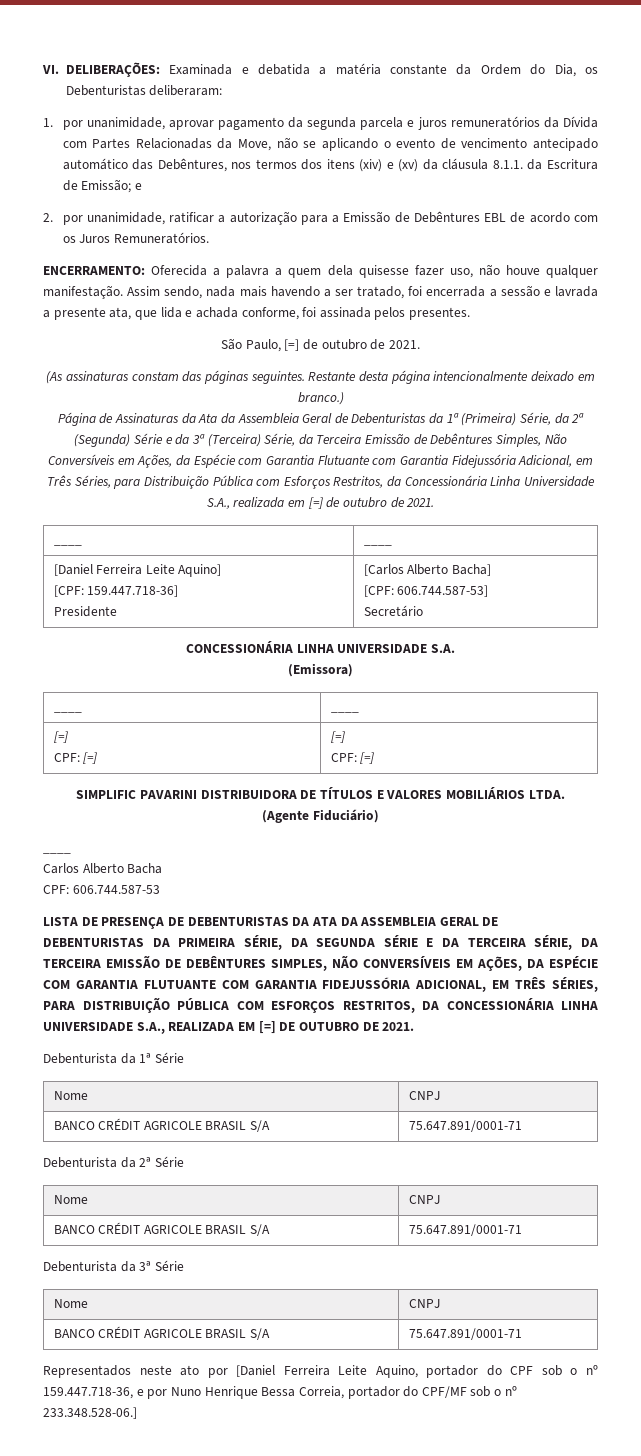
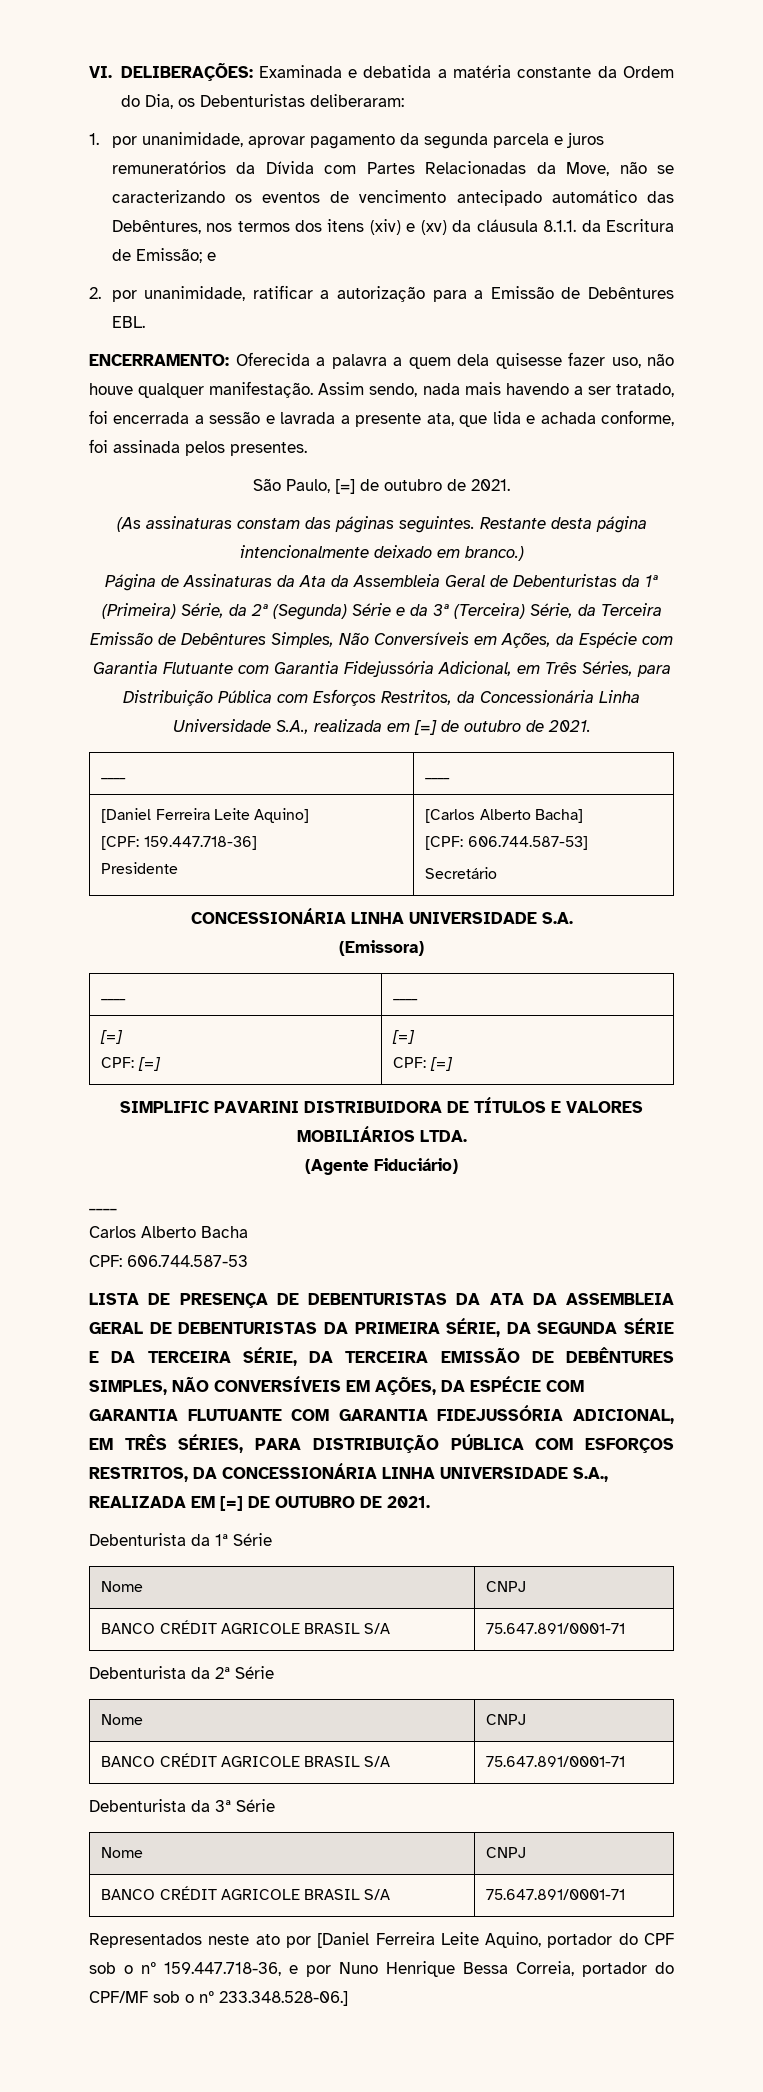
- 1. por unanimidade, aprovar pagamento da segunda parcela e juros remuneratórios da Dívida com Partes Relacionadas da Move, não se aplicando o evento de vencimento antecipado automático das Debêntures, nos termos dos itens (xiv) e (xv) da cláusula 8.1.1. da Escritura de Emissão; e
+ 1. por unanimidade, aprovar pagamento da segunda parcela e juros remuneratórios da Dívida com Partes Relacionadas da Move, não se caracterizando os eventos de vencimento antecipado automático das Debêntures, nos termos dos itens (xiv) e (xv) da cláusula 8.1.1. da Escritura de Emissão; e
- 2. por unanimidade, ratificar a autorização para a Emissão de Debêntures EBL de acordo com os Juros Remuneratórios.
+ 2. por unanimidade, ratificar a autorização para a Emissão de Debêntures EBL.

